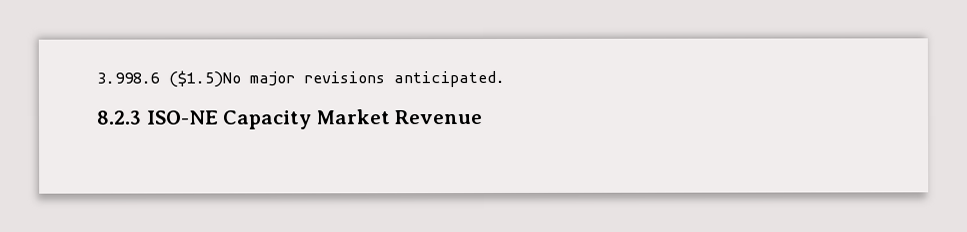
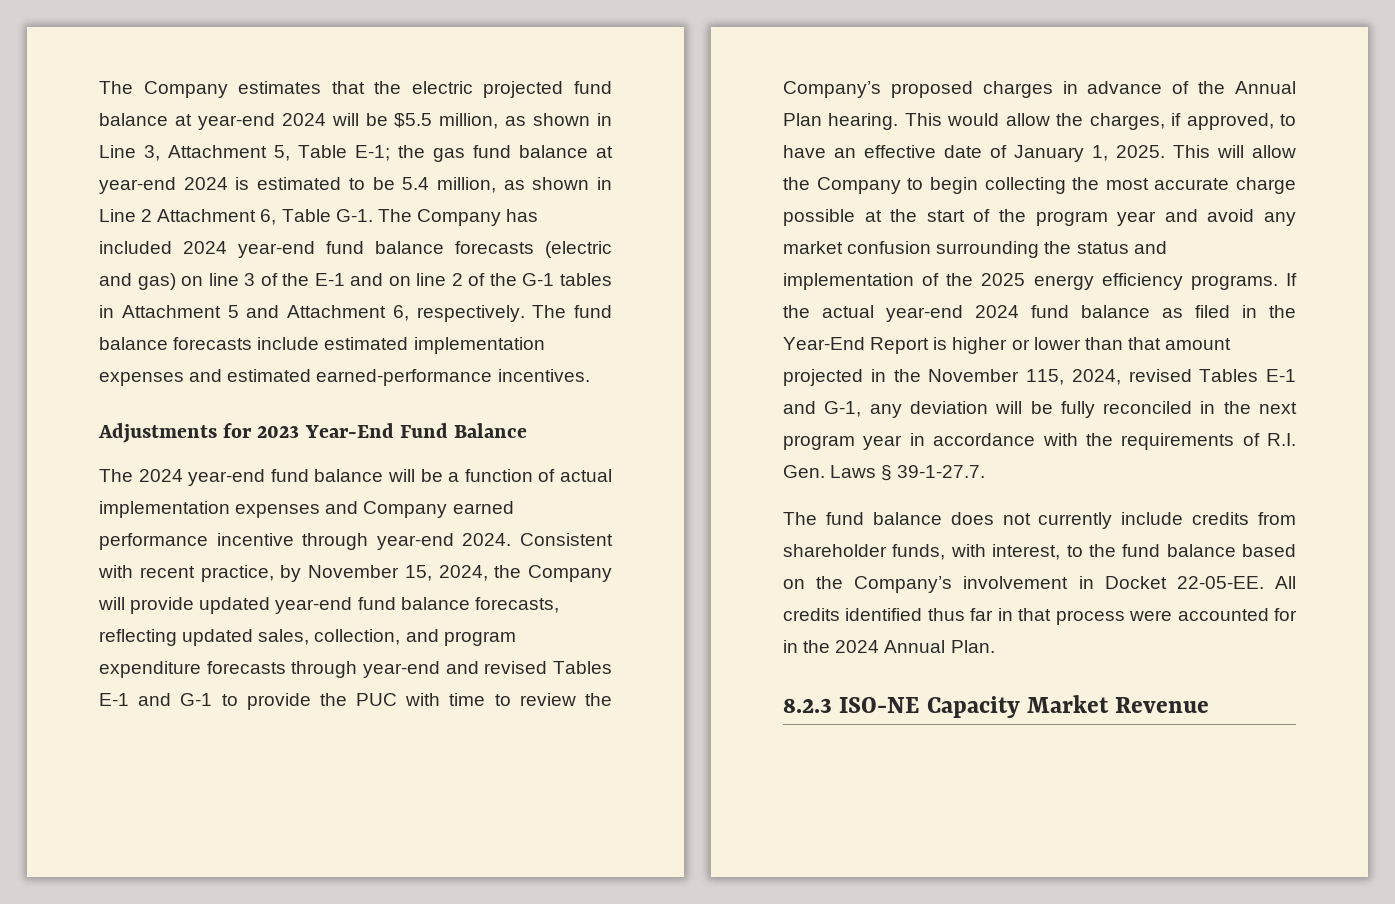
- 3.998.6 ($1.5)No major revisions anticipated.
+ The Company estimates that the electric projected fund balance at year-end 2024 will be $5.5 million, as shown in Line 3, Attachment 5, Table E-1; the gas fund balance at year-end 2024 is estimated to be 5.4 million, as shown in Line 2 Attachment 6, Table G-1. The Company has included 2024 year-end fund balance forecasts (electric and gas) on line 3 of the E-1 and on line 2 of the G-1 tables in Attachment 5 and Attachment 6, respectively. The fund balance forecasts include estimated implementation expenses and estimated earned-performance incentives.
+ Adjustments for 2023 Year-End Fund Balance
+ The 2024 year-end fund balance will be a function of actual implementation expenses and Company earned performance incentive through year-end 2024. Consistent with recent practice, by November 15, 2024, the Company will provide updated year-end fund balance forecasts, reflecting updated sales, collection, and program expenditure forecasts through year-end and revised Tables E-1 and G-1 to provide the PUC with time to review the Company’s proposed charges in advance of the Annual Plan hearing. This would allow the charges, if approved, to have an effective date of January 1, 2025. This will allow the Company to begin collecting the most accurate charge possible at the start of the program year and avoid any market confusion surrounding the status and implementation of the 2025 energy efficiency programs. If the actual year-end 2024 fund balance as filed in the Year-End Report is higher or lower than that amount projected in the November 115, 2024, revised Tables E-1 and G-1, any deviation will be fully reconciled in the next program year in accordance with the requirements of R.I. Gen. Laws § 39-1-27.7.
+ The fund balance does not currently include credits from shareholder funds, with interest, to the fund balance based on the Company’s involvement in Docket 22-05-EE. All credits identified thus far in that process were accounted for in the 2024 Annual Plan.

